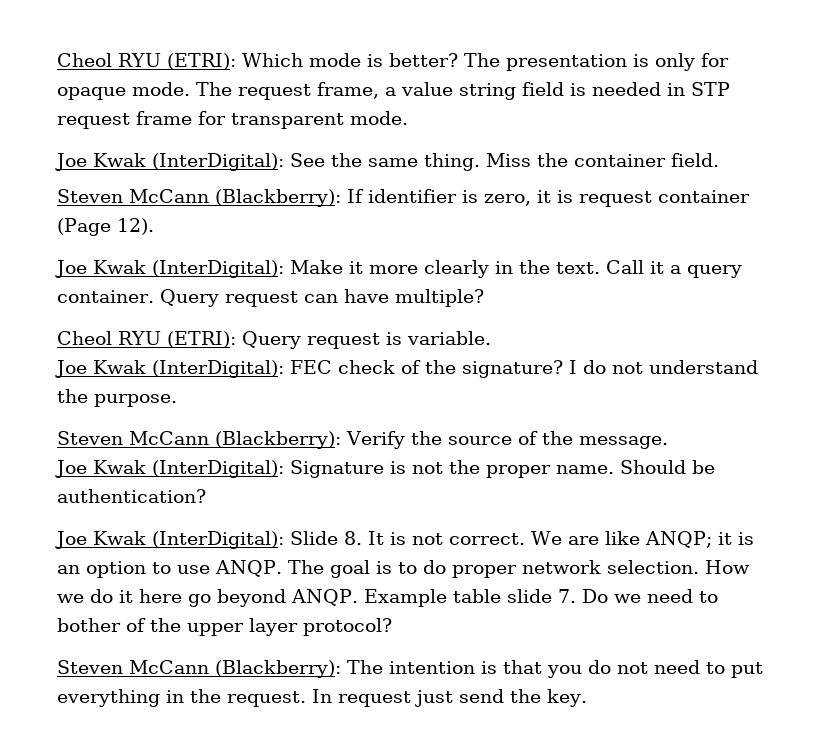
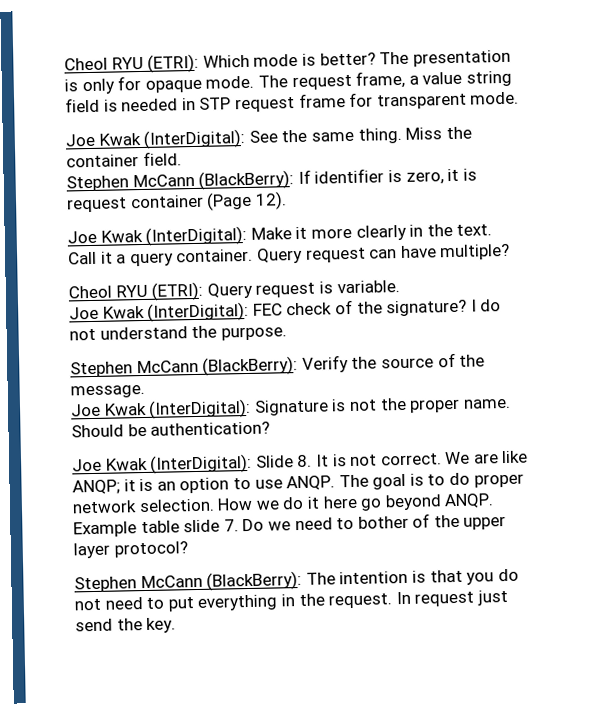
- Steven McCann (Blackberry): If identifier is zero, it is request container (Page 12).
+ Stephen McCann (BlackBerry): If identifier is zero, it is request container (Page 12).
- Steven McCann (Blackberry): Verify the source of the message.
+ Stephen McCann (BlackBerry): Verify the source of the message.
- Steven McCann (Blackberry): The intention is that you do not need to put everything in the request.
+ Stephen McCann (BlackBerry): The intention is that you do not need to put everything in the request.

